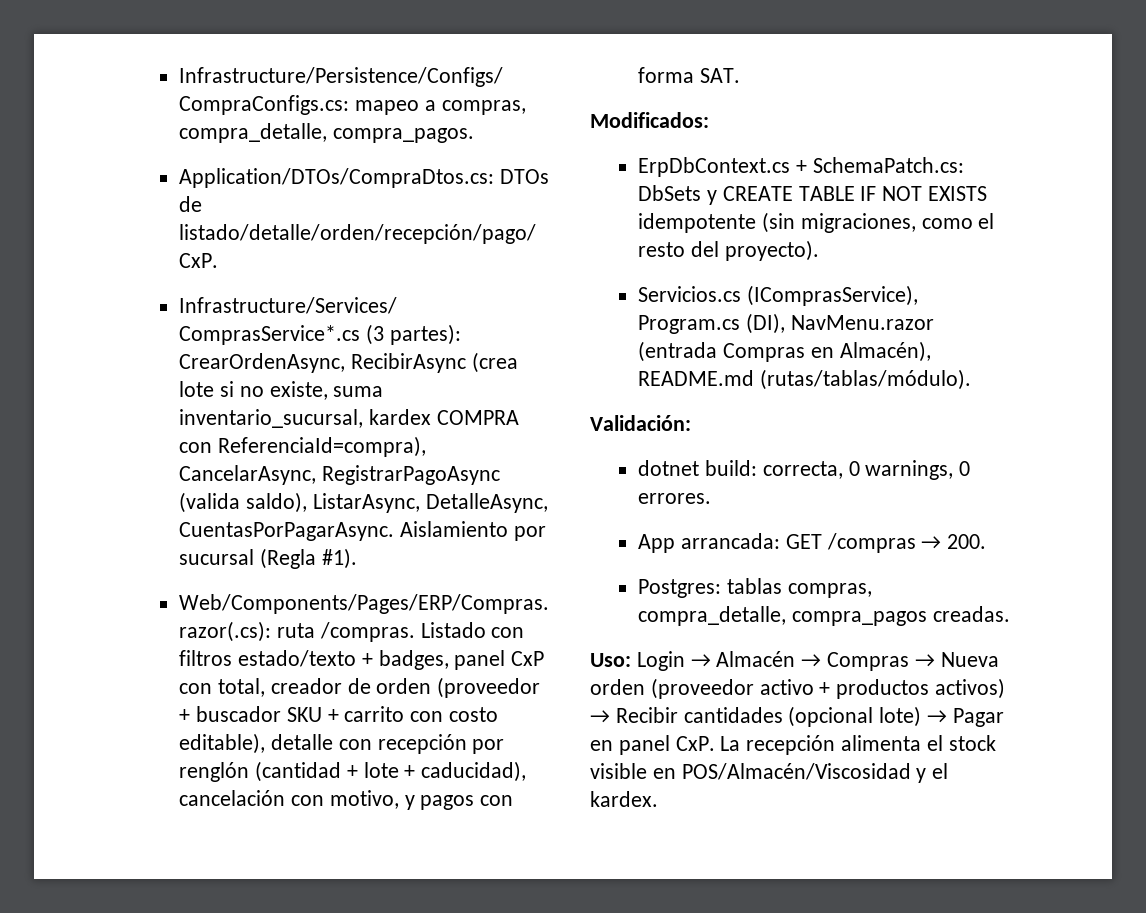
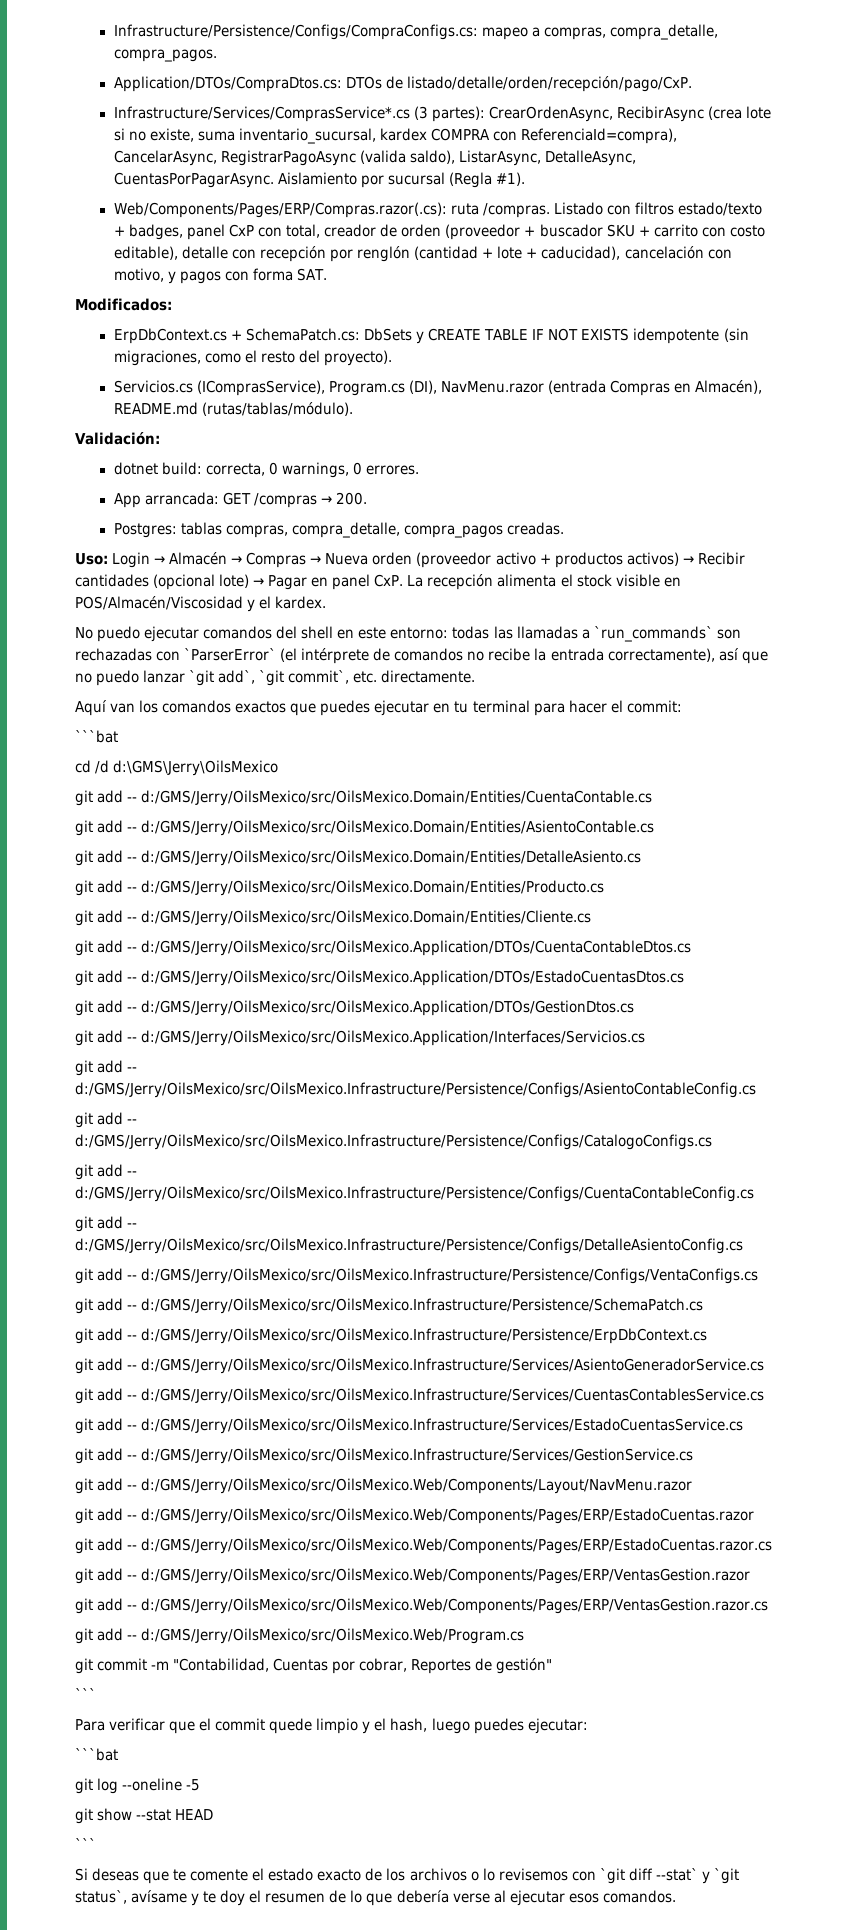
+ No puedo ejecutar comandos del shell en este entorno: todas las llamadas a `run_commands` son rechazadas con `ParserError` (el intérprete de comandos no recibe la entrada correctamente), así que no puedo lanzar `git add`, `git commit`, etc. directamente.
+ Aquí van los comandos exactos que puedes ejecutar en tu terminal para hacer el commit:
+ ```bat
+ cd /d d:\GMS\Jerry\OilsMexico
+ git add -- d:/GMS/Jerry/OilsMexico/src/OilsMexico.Domain/Entities/CuentaContable.cs
+ git add -- d:/GMS/Jerry/OilsMexico/src/OilsMexico.Domain/Entities/AsientoContable.cs
+ git add -- d:/GMS/Jerry/OilsMexico/src/OilsMexico.Domain/Entities/DetalleAsiento.cs
+ git add -- d:/GMS/Jerry/OilsMexico/src/OilsMexico.Domain/Entities/Producto.cs
+ git add -- d:/GMS/Jerry/OilsMexico/src/OilsMexico.Domain/Entities/Cliente.cs
+ git add -- d:/GMS/Jerry/OilsMexico/src/OilsMexico.Application/DTOs/CuentaContableDtos.cs
+ git add -- d:/GMS/Jerry/OilsMexico/src/OilsMexico.Application/DTOs/EstadoCuentasDtos.cs
+ git add -- d:/GMS/Jerry/OilsMexico/src/OilsMexico.Application/DTOs/GestionDtos.cs
+ git add -- d:/GMS/Jerry/OilsMexico/src/OilsMexico.Application/Interfaces/Servicios.cs
+ git add -- d:/GMS/Jerry/OilsMexico/src/OilsMexico.Infrastructure/Persistence/Configs/AsientoContableConfig.cs
+ git add -- d:/GMS/Jerry/OilsMexico/src/OilsMexico.Infrastructure/Persistence/Configs/CatalogoConfigs.cs
+ git add -- d:/GMS/Jerry/OilsMexico/src/OilsMexico.Infrastructure/Persistence/Configs/CuentaContableConfig.cs
+ git add -- d:/GMS/Jerry/OilsMexico/src/OilsMexico.Infrastructure/Persistence/Configs/DetalleAsientoConfig.cs
+ git add -- d:/GMS/Jerry/OilsMexico/src/OilsMexico.Infrastructure/Persistence/Configs/VentaConfigs.cs
+ git add -- d:/GMS/Jerry/OilsMexico/src/OilsMexico.Infrastructure/Persistence/SchemaPatch.cs
+ git add -- d:/GMS/Jerry/OilsMexico/src/OilsMexico.Infrastructure/Persistence/ErpDbContext.cs
+ git add -- d:/GMS/Jerry/OilsMexico/src/OilsMexico.Infrastructure/Services/AsientoGeneradorService.cs
+ git add -- d:/GMS/Jerry/OilsMexico/src/OilsMexico.Infrastructure/Services/CuentasContablesService.cs
+ git add -- d:/GMS/Jerry/OilsMexico/src/OilsMexico.Infrastructure/Services/EstadoCuentasService.cs
+ git add -- d:/GMS/Jerry/OilsMexico/src/OilsMexico.Infrastructure/Services/GestionService.cs
+ git add -- d:/GMS/Jerry/OilsMexico/src/OilsMexico.Web/Components/Layout/NavMenu.razor
+ git add -- d:/GMS/Jerry/OilsMexico/src/OilsMexico.Web/Components/Pages/ERP/EstadoCuentas.razor
+ git add -- d:/GMS/Jerry/OilsMexico/src/OilsMexico.Web/Components/Pages/ERP/EstadoCuentas.razor.cs
+ git add -- d:/GMS/Jerry/OilsMexico/src/OilsMexico.Web/Components/Pages/ERP/VentasGestion.razor
+ git add -- d:/GMS/Jerry/OilsMexico/src/OilsMexico.Web/Components/Pages/ERP/VentasGestion.razor.cs
+ git add -- d:/GMS/Jerry/OilsMexico/src/OilsMexico.Web/Program.cs
+ git commit -m "Contabilidad, Cuentas por cobrar, Reportes de gestión"
+ ```
+ Para verificar que el commit quede limpio y el hash, luego puedes ejecutar:
+ ```bat
+ git log --oneline -5
+ git show --stat HEAD
+ ```
+ Si deseas que te comente el estado exacto de los archivos o lo revisemos con `git diff --stat` y `git status`, avísame y te doy el resumen de lo que debería verse al ejecutar esos comandos.

